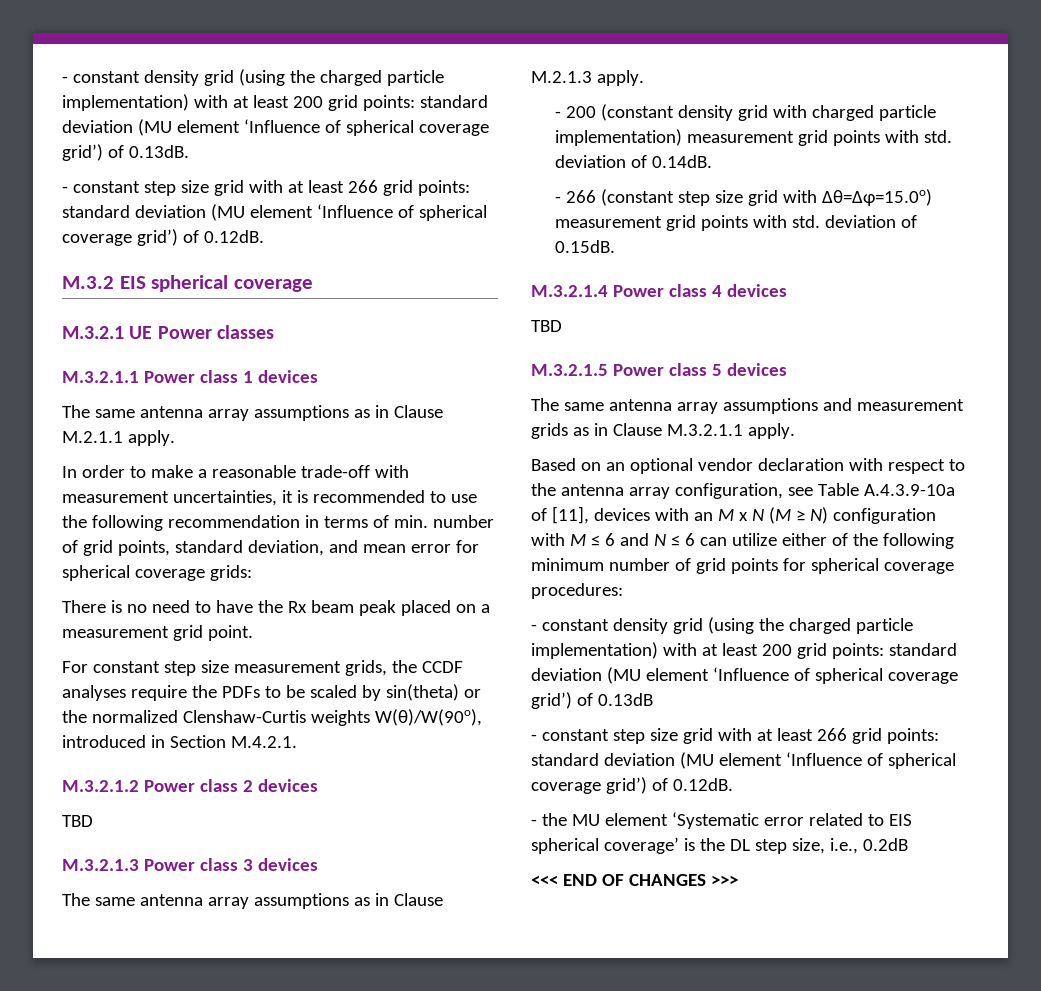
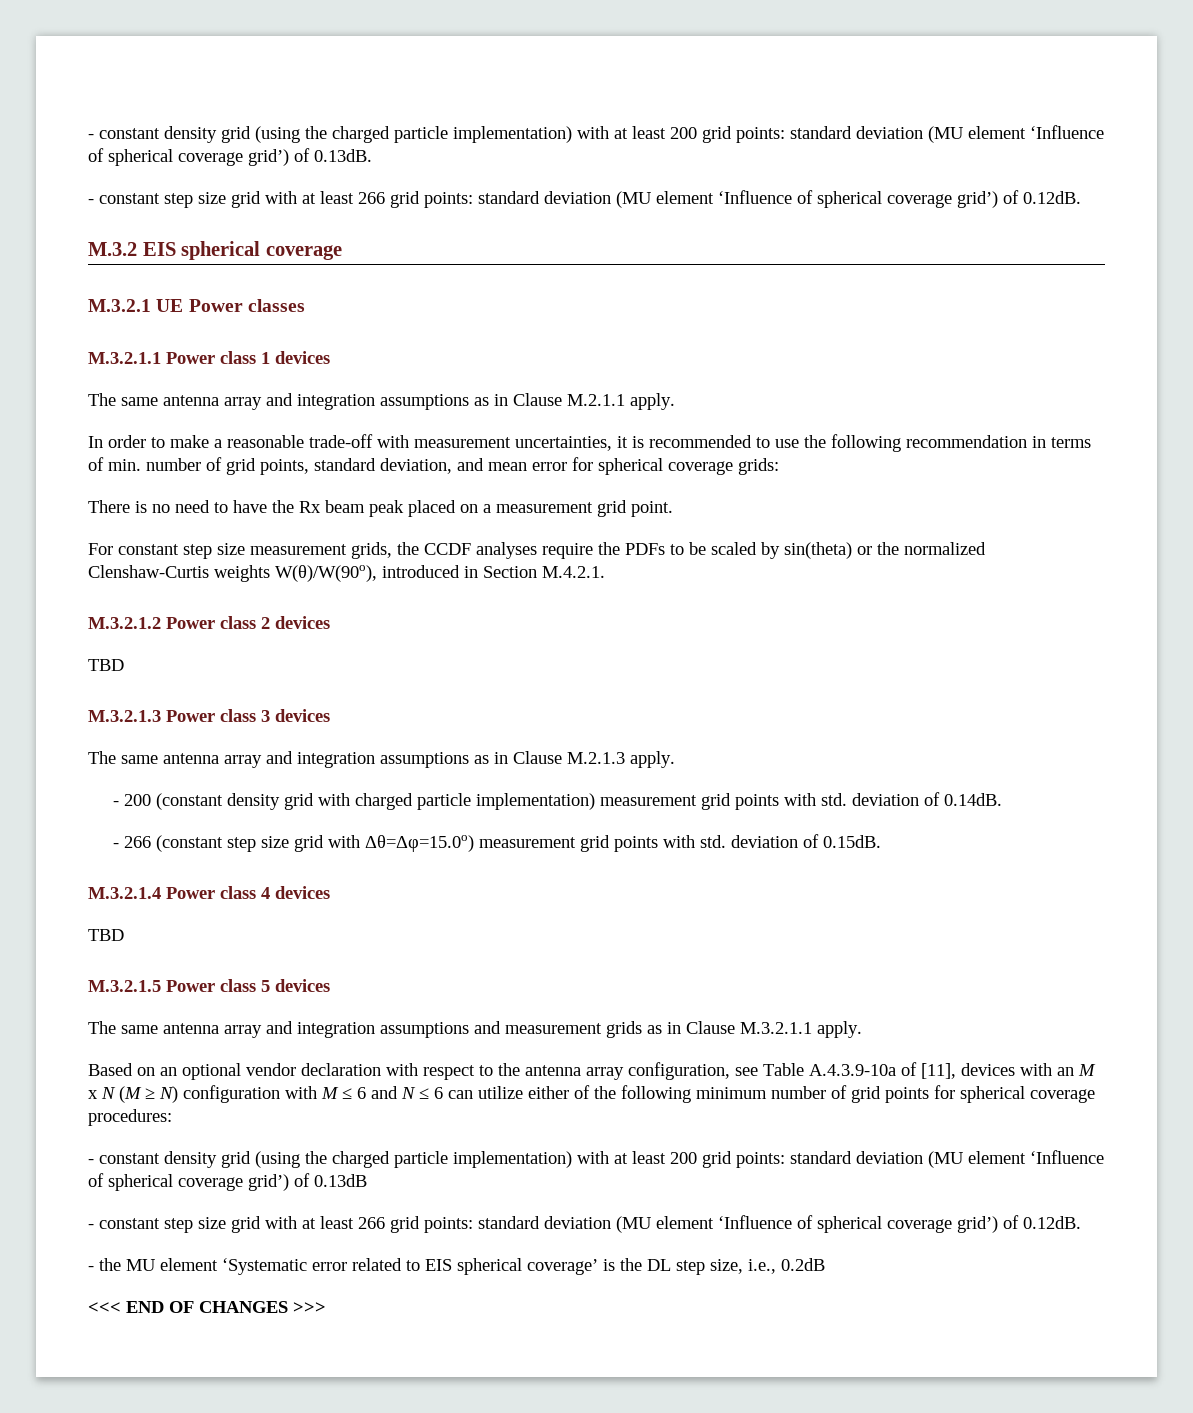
- The same antenna array assumptions as in Clause M.2.1.1 apply.
+ The same antenna array and integration assumptions as in Clause M.2.1.1 apply.
- The same antenna array assumptions as in Clause M.2.1.3 apply.
+ The same antenna array and integration assumptions as in Clause M.2.1.3 apply.
- The same antenna array assumptions and measurement grids as in Clause M.3.2.1.1 apply.
+ The same antenna array and integration assumptions and measurement grids as in Clause M.3.2.1.1 apply.

